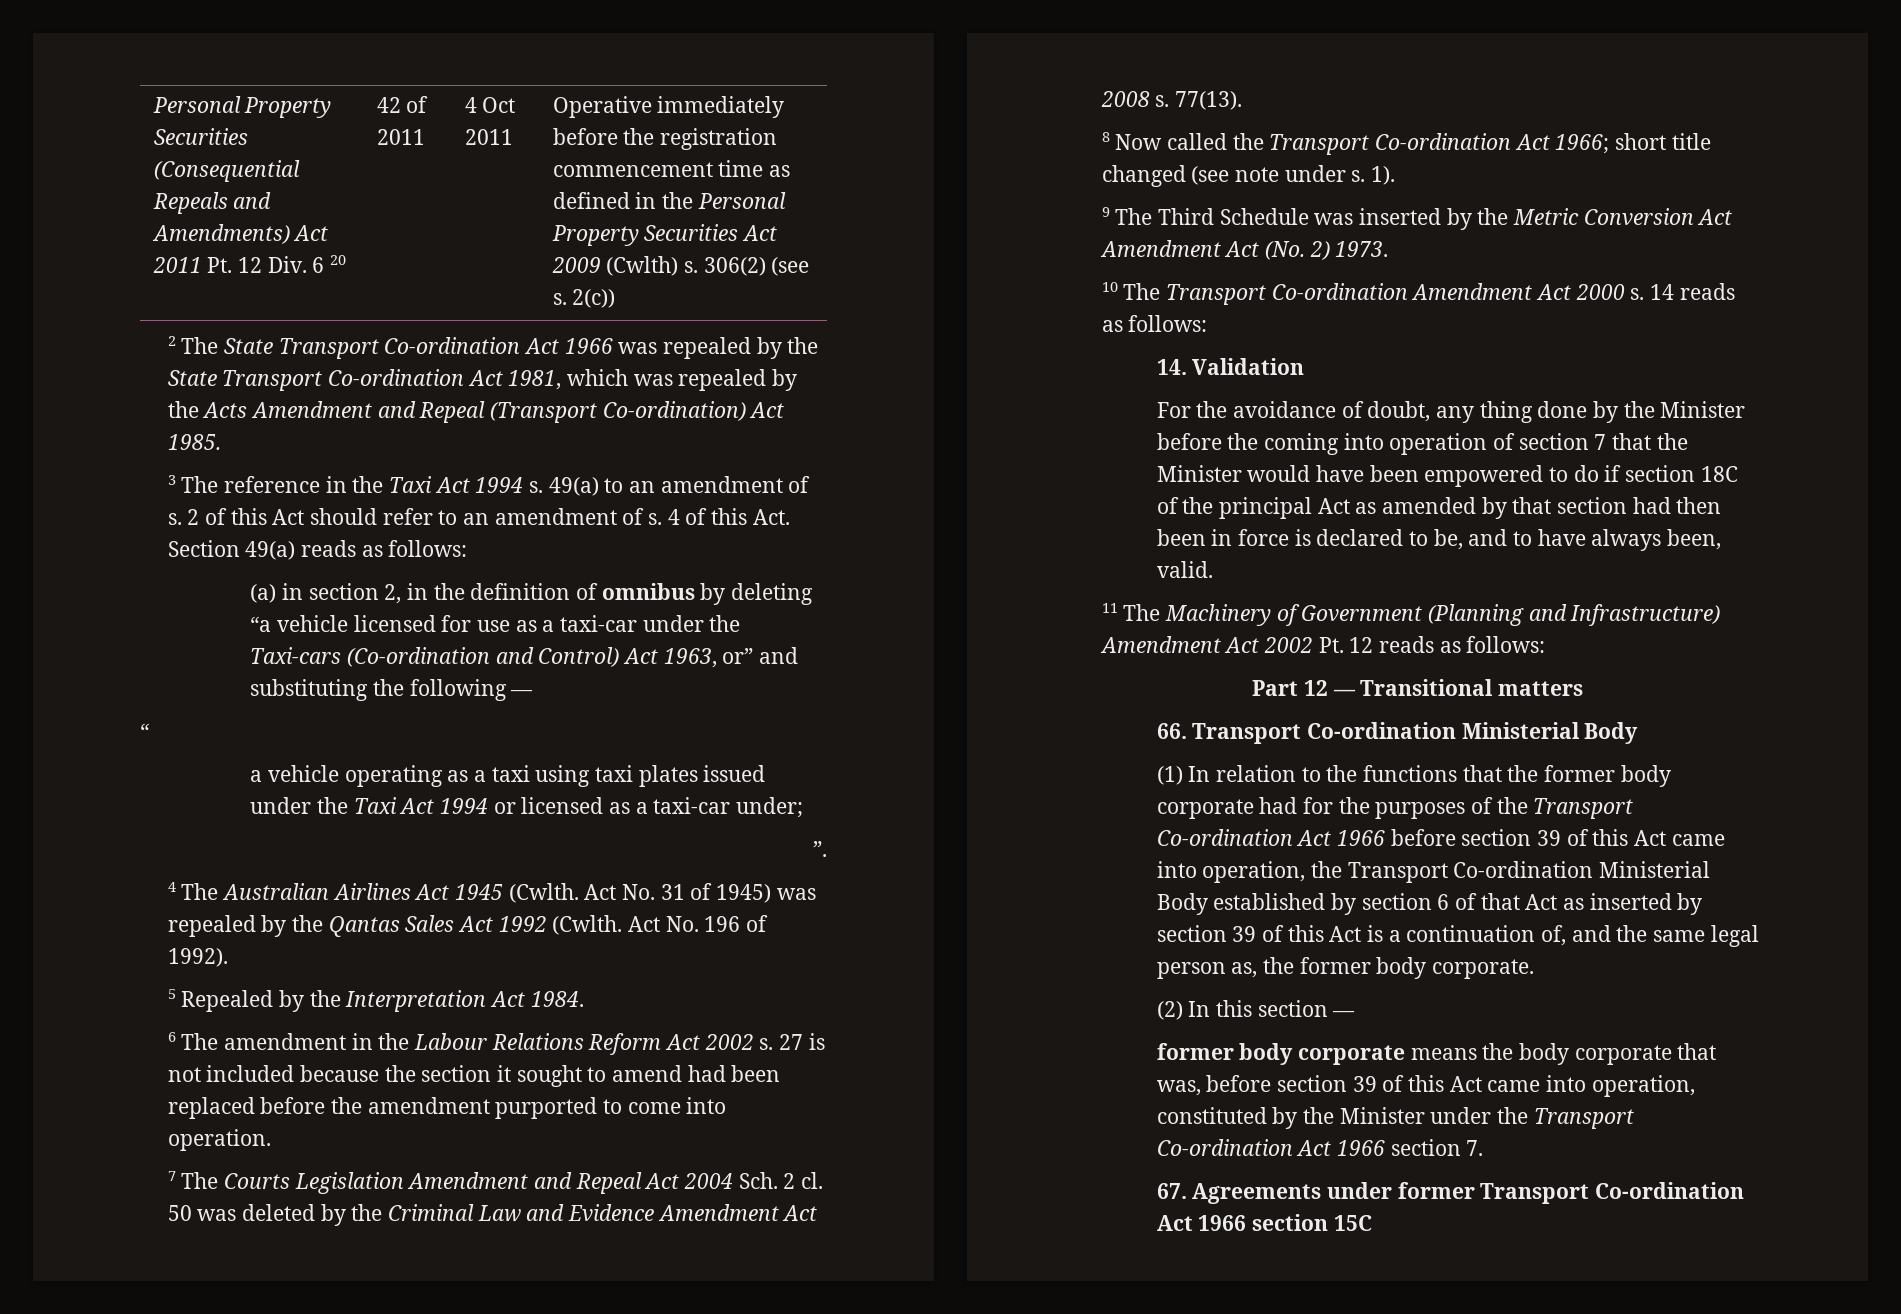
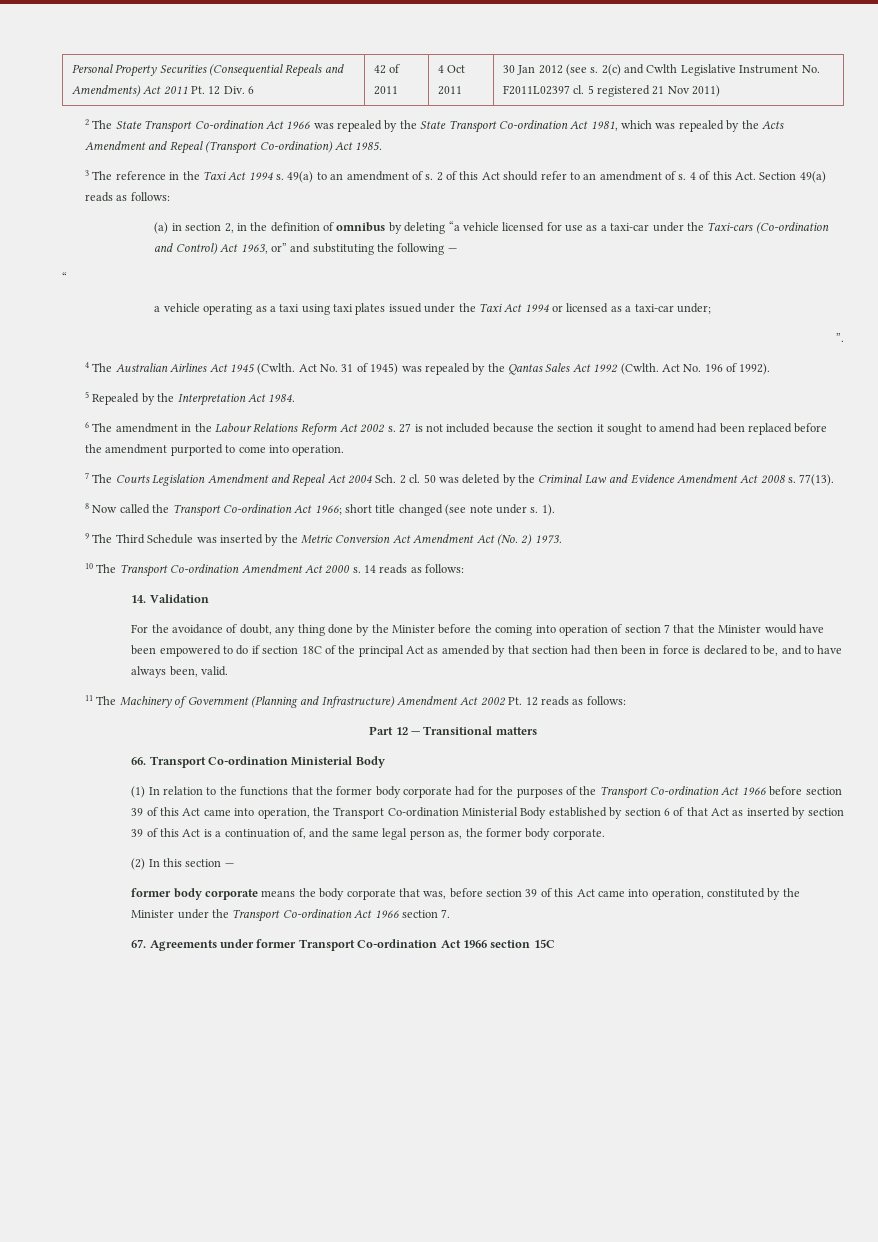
- Personal Property Securities (Consequential Repeals and Amendments) Act 2011 Pt. 12 Div. 6 20
+ Personal Property Securities (Consequential Repeals and Amendments) Act 2011 Pt. 12 Div. 6
- Operative immediately before the registration commencement time as defined in the Personal Property Securities Act 2009 (Cwlth) s. 306(2) (see s. 2(c))
+ 30 Jan 2012 (see s. 2(c) and Cwlth Legislative Instrument No. F2011L02397 cl. 5 registered 21 Nov 2011)

